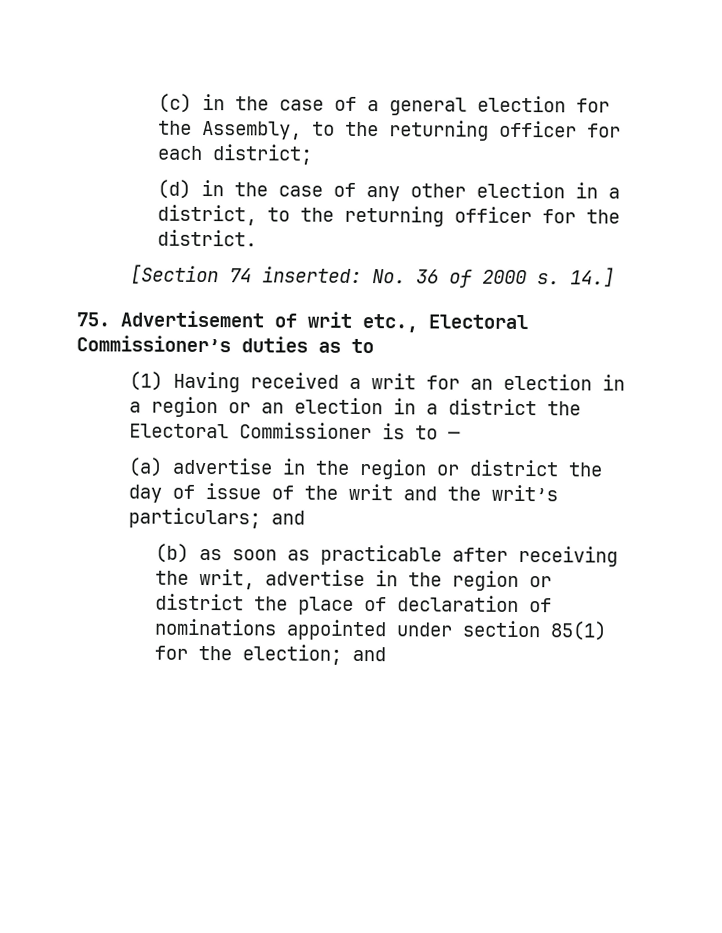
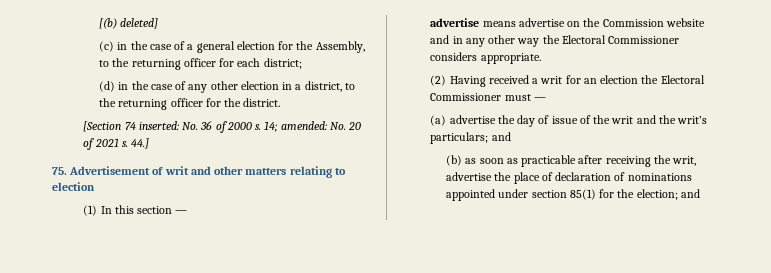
+ [(b) deleted]
- 14.]
+ 14; amended: No. 20 of 2021 s. 44.]
- 75. Advertisement of writ etc., Electoral Commissioner’s duties as to
+ 75. Advertisement of writ and other matters relating to election
- (1) Having received a writ for an election in a region or an election in a district the Electoral Commissioner is to —
+ (1) In this section —
+ advertise means advertise on the Commission website and in any other way the Electoral Commissioner considers appropriate.
+ (2) Having received a writ for an election the Electoral Commissioner must —
- (a) advertise in the region or district the day of issue of the writ and the writ’s particulars; and
+ (a) advertise the day of issue of the writ and the writ’s particulars; and
- (b) as soon as practicable after receiving the writ, advertise in the region or district the place of declaration of nominations appointed under section 85(1) for the election; and
+ (b) as soon as practicable after receiving the writ, advertise the place of declaration of nominations appointed under section 85(1) for the election; and

